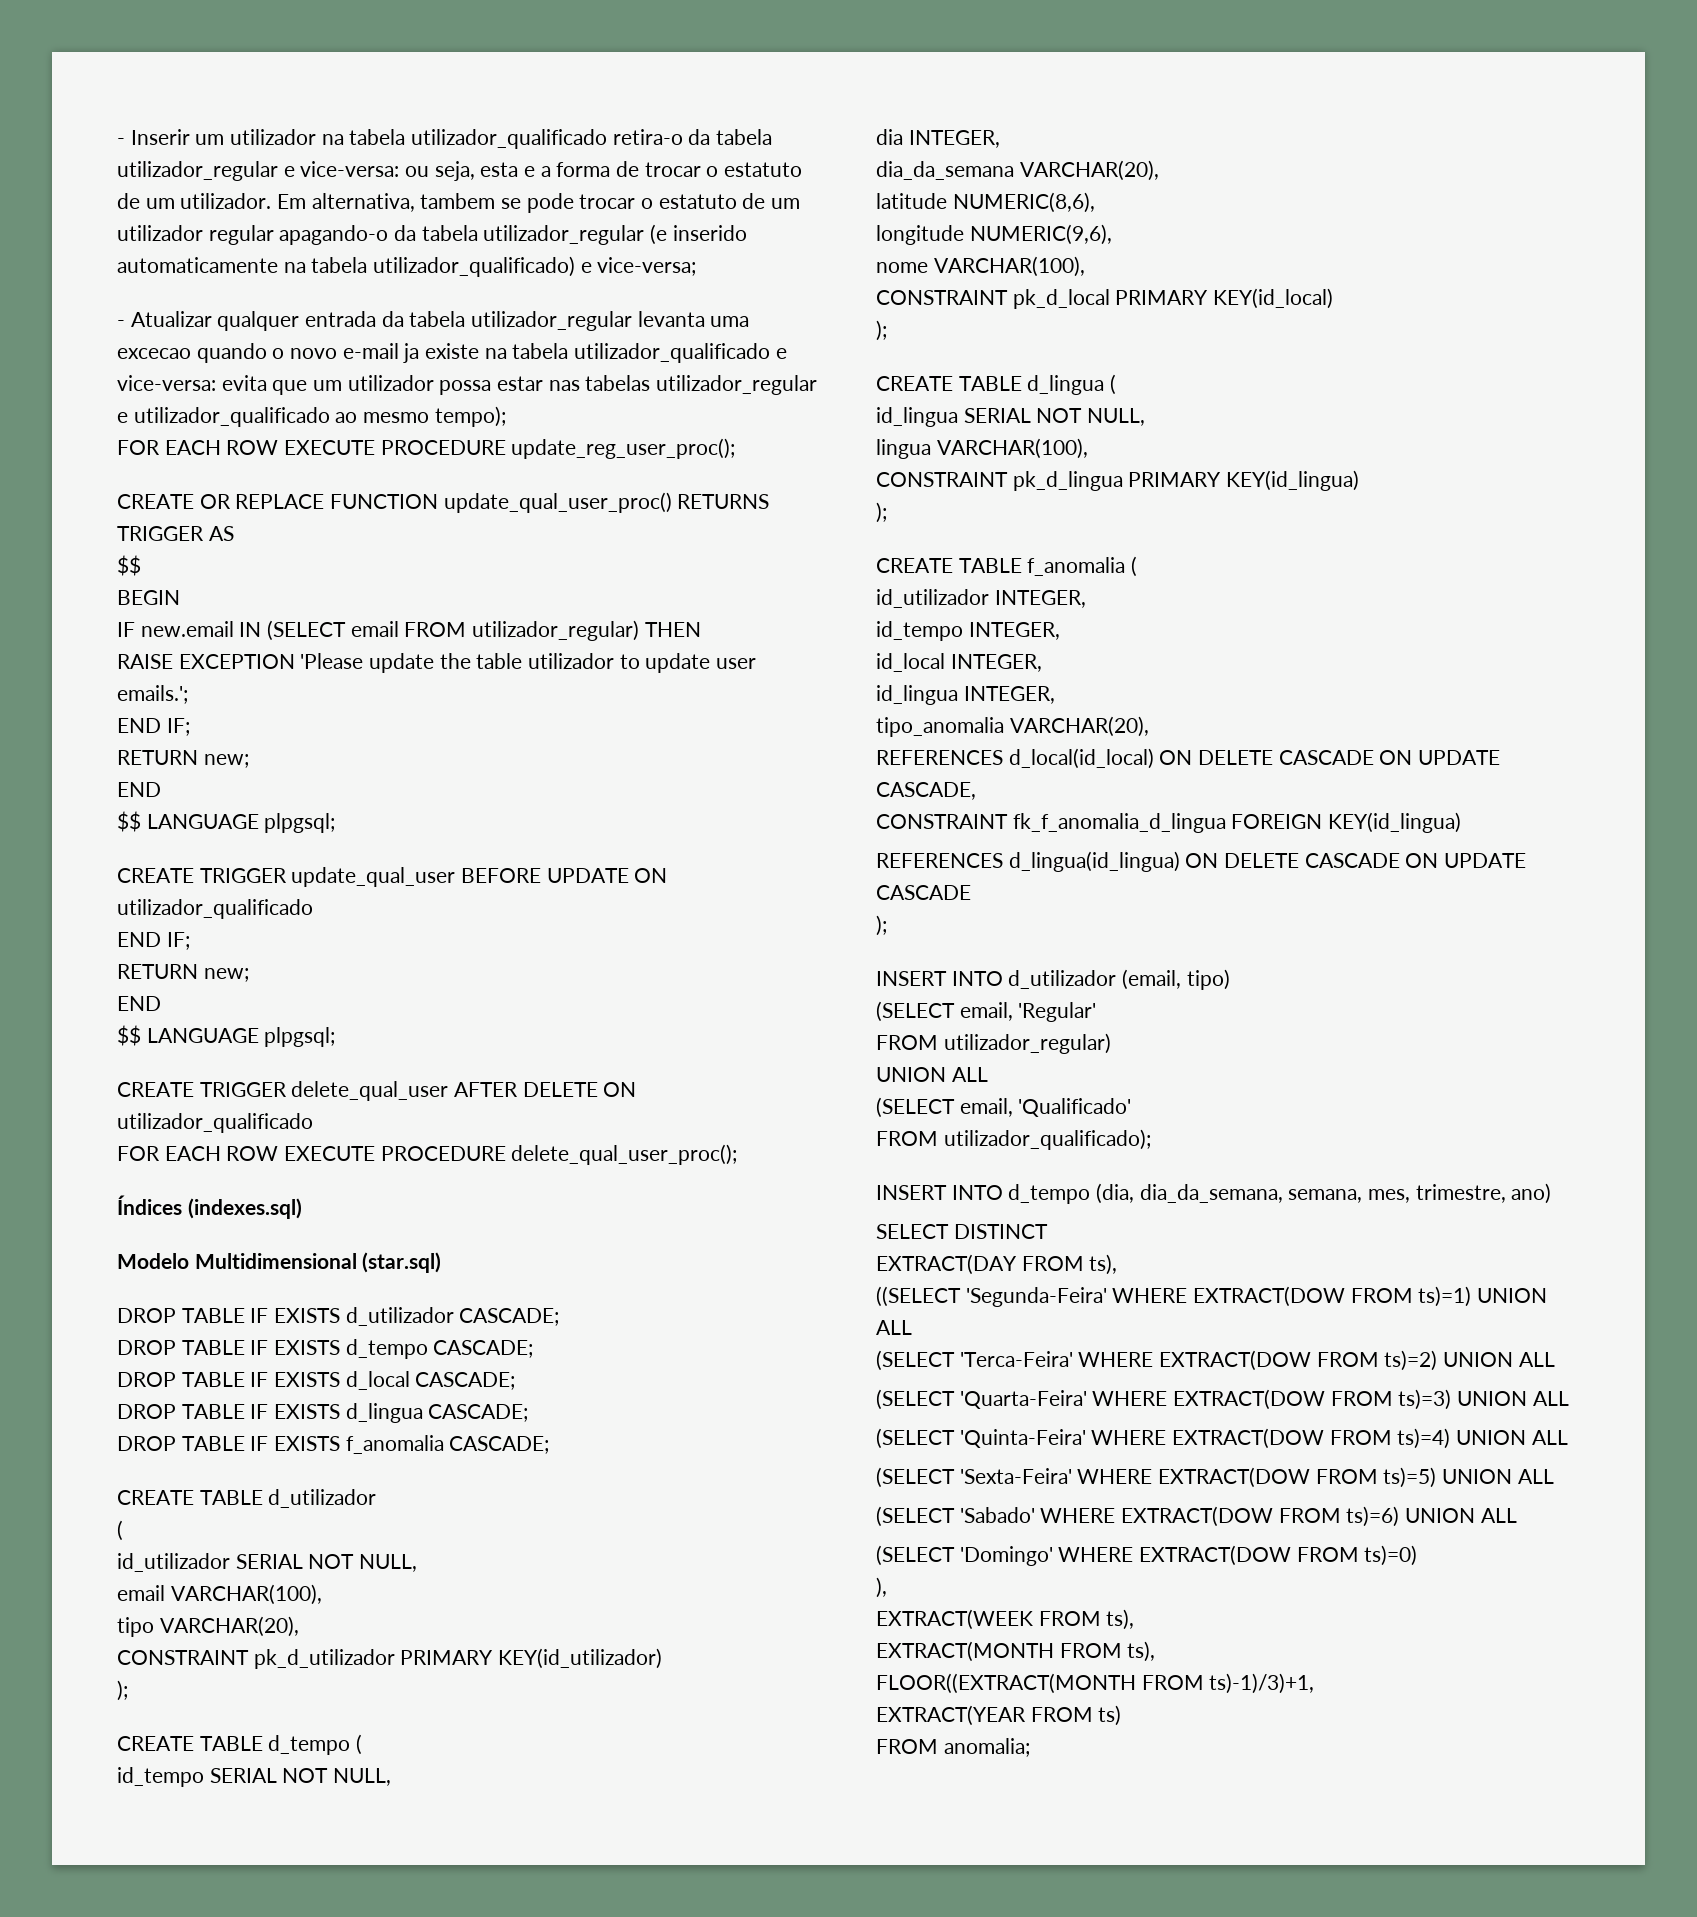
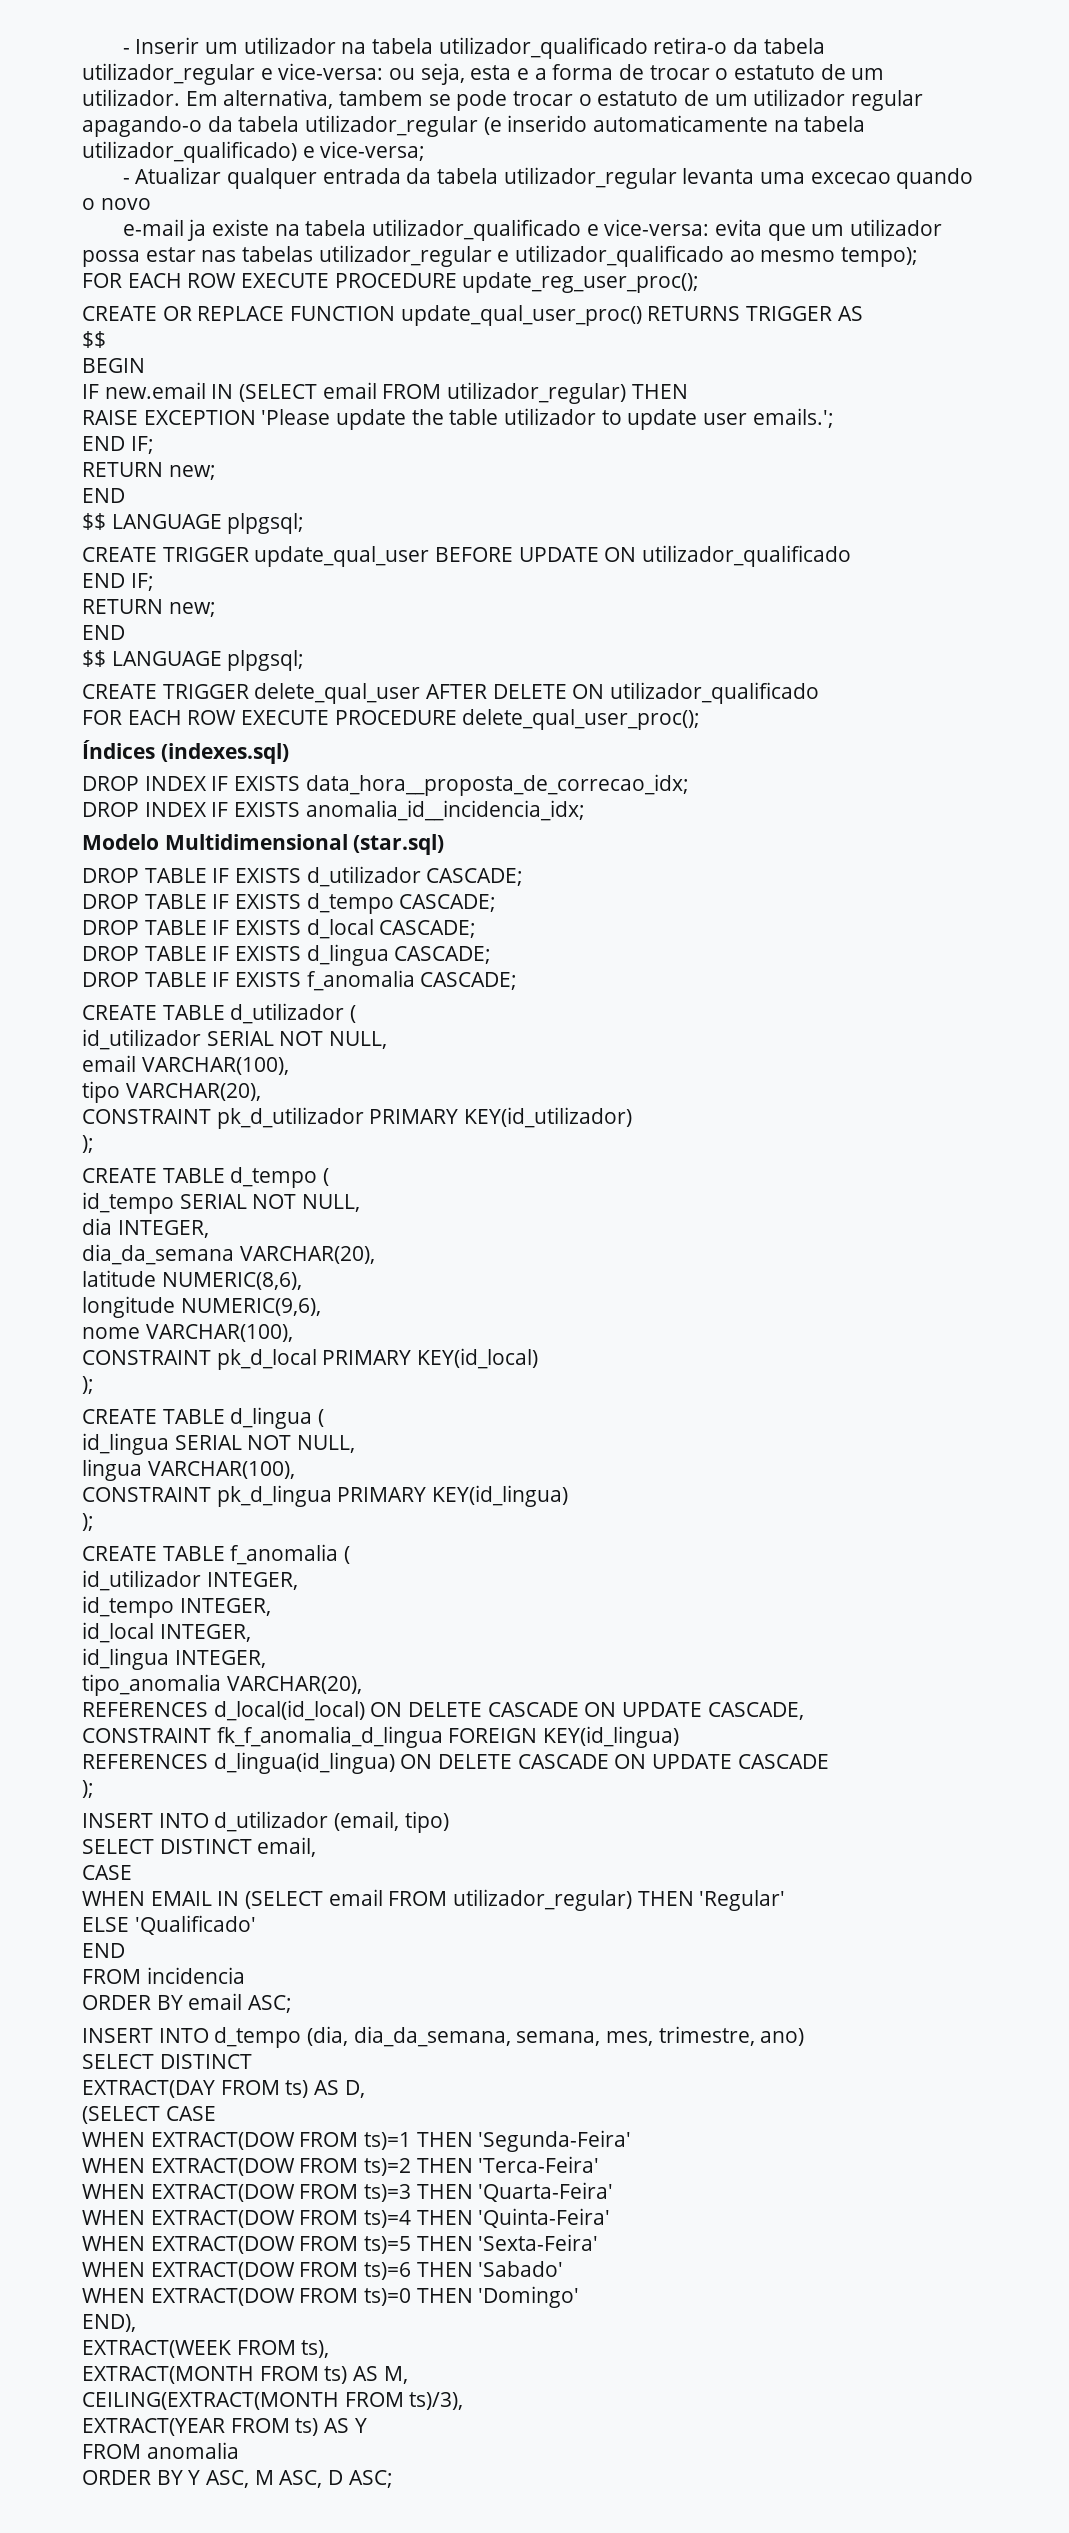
- - Atualizar qualquer entrada da tabela utilizador_regular levanta uma excecao quando o novo e-mail ja existe na tabela utilizador_qualificado e vice-versa: evita que um utilizador possa estar nas tabelas utilizador_regular e utilizador_qualificado ao mesmo tempo);
+ - Atualizar qualquer entrada da tabela utilizador_regular levanta uma excecao quando o novo
+ e-mail ja existe na tabela utilizador_qualificado e vice-versa: evita que um utilizador possa estar nas tabelas utilizador_regular e utilizador_qualificado ao mesmo tempo);
+ DROP INDEX IF EXISTS data_hora__proposta_de_correcao_idx;
+ DROP INDEX IF EXISTS anomalia_id__incidencia_idx;
- CREATE TABLE d_utilizador
- (
+ CREATE TABLE d_utilizador (
- (SELECT email, 'Regular'
- FROM utilizador_regular)
- UNION ALL
- (SELECT email, 'Qualificado'
- FROM utilizador_qualificado);
+ SELECT DISTINCT email,
+ CASE
+ WHEN EMAIL IN (SELECT email FROM utilizador_regular) THEN 'Regular'
+ ELSE 'Qualificado'
+ END
+ FROM incidencia
+ ORDER BY email ASC;
- EXTRACT(DAY FROM ts),
- ((SELECT 'Segunda-Feira' WHERE EXTRACT(DOW FROM ts)=1) UNION ALL
- (SELECT 'Terca-Feira' WHERE EXTRACT(DOW FROM ts)=2) UNION ALL
- (SELECT 'Quarta-Feira' WHERE EXTRACT(DOW FROM ts)=3) UNION ALL
- (SELECT 'Quinta-Feira' WHERE EXTRACT(DOW FROM ts)=4) UNION ALL
- (SELECT 'Sexta-Feira' WHERE EXTRACT(DOW FROM ts)=5) UNION ALL
- (SELECT 'Sabado' WHERE EXTRACT(DOW FROM ts)=6) UNION ALL
- (SELECT 'Domingo' WHERE EXTRACT(DOW FROM ts)=0)
- ),
+ EXTRACT(DAY FROM ts) AS D,
+ (SELECT CASE
+ WHEN EXTRACT(DOW FROM ts)=1 THEN 'Segunda-Feira'
+ WHEN EXTRACT(DOW FROM ts)=2 THEN 'Terca-Feira'
+ WHEN EXTRACT(DOW FROM ts)=3 THEN 'Quarta-Feira'
+ WHEN EXTRACT(DOW FROM ts)=4 THEN 'Quinta-Feira'
+ WHEN EXTRACT(DOW FROM ts)=5 THEN 'Sexta-Feira'
+ WHEN EXTRACT(DOW FROM ts)=6 THEN 'Sabado'
+ WHEN EXTRACT(DOW FROM ts)=0 THEN 'Domingo'
+ END),
- EXTRACT(MONTH FROM ts),
- FLOOR((EXTRACT(MONTH FROM ts)-1)/3)+1,
+ EXTRACT(MONTH FROM ts) AS M,
+ CEILING(EXTRACT(MONTH FROM ts)/3),
- EXTRACT(YEAR FROM ts)
- FROM anomalia;
+ EXTRACT(YEAR FROM ts) AS Y
+ FROM anomalia
+ ORDER BY Y ASC, M ASC, D ASC;

